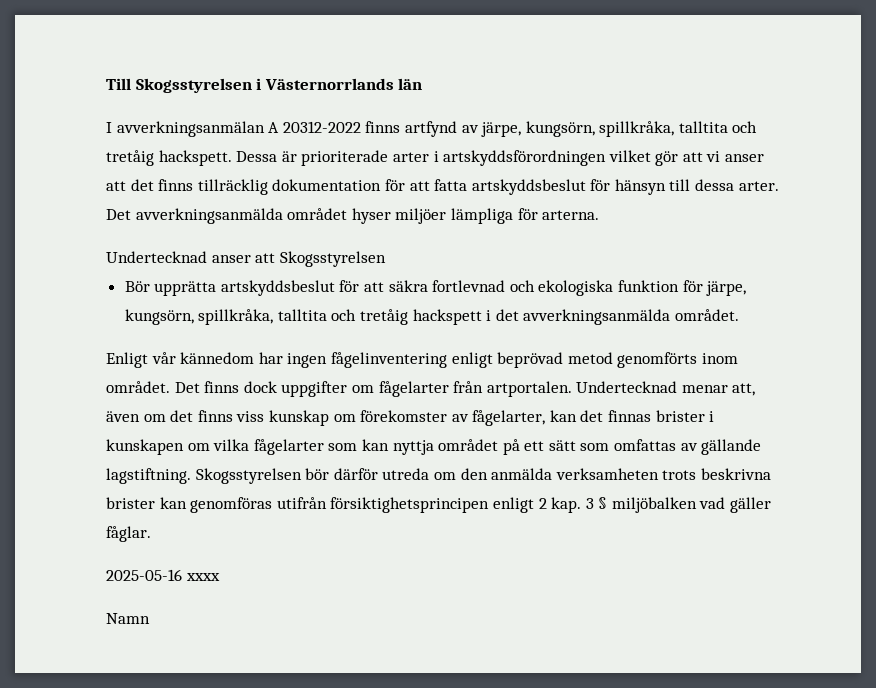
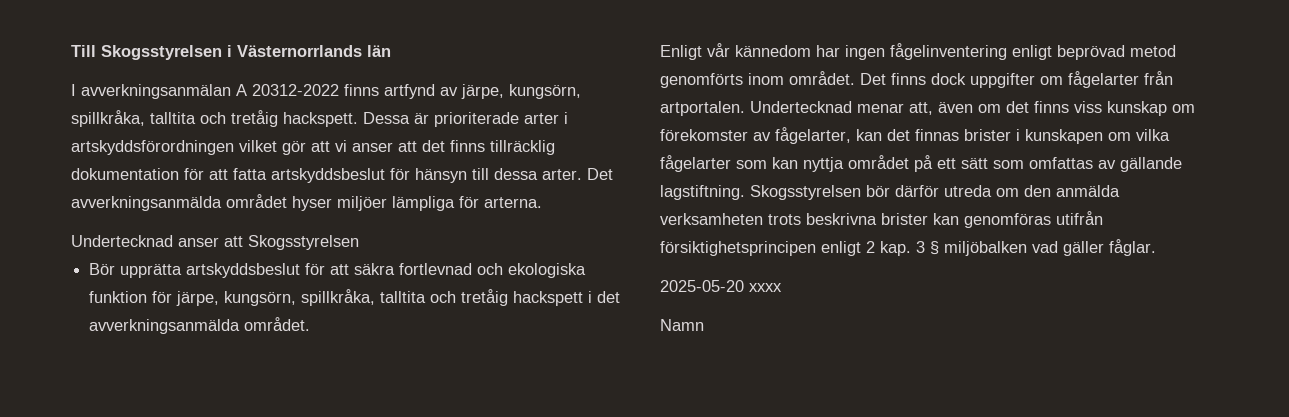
- 2025-05-16 xxxx
+ 2025-05-20 xxxx

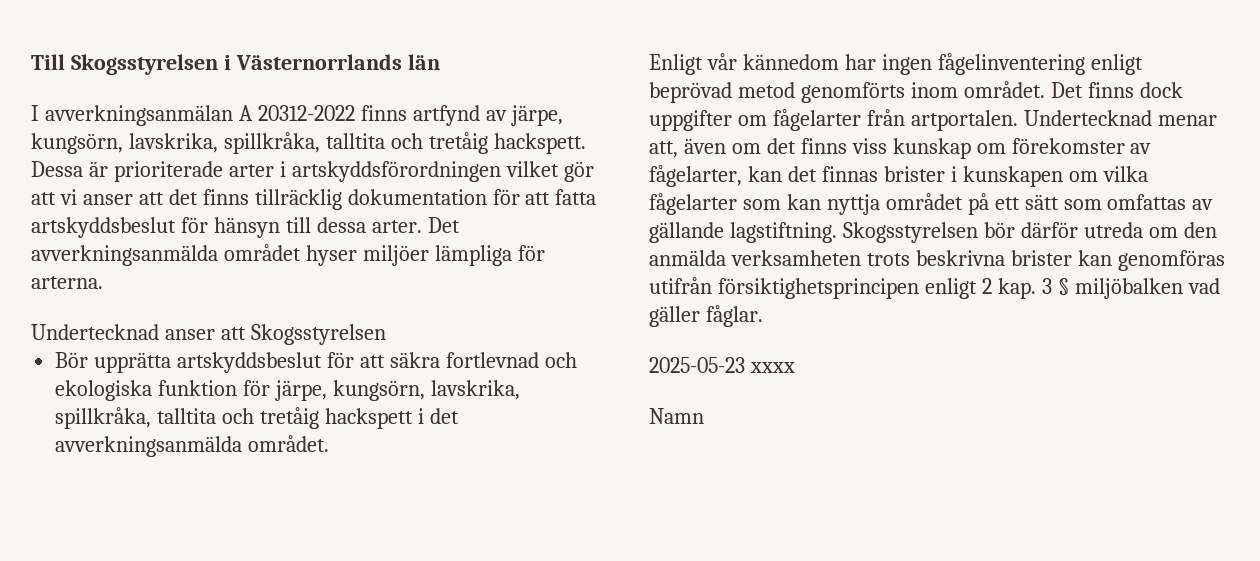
- I avverkningsanmälan A 20312-2022 finns artfynd av järpe, kungsörn, spillkråka, talltita och tretåig hackspett.
+ I avverkningsanmälan A 20312-2022 finns artfynd av järpe, kungsörn, lavskrika, spillkråka, talltita och tretåig hackspett.
- Bör upprätta artskyddsbeslut för att säkra fortlevnad och ekologiska funktion för järpe, kungsörn, spillkråka, talltita och tretåig hackspett i det avverkningsanmälda området.
+ Bör upprätta artskyddsbeslut för att säkra fortlevnad och ekologiska funktion för järpe, kungsörn, lavskrika, spillkråka, talltita och tretåig hackspett i det avverkningsanmälda området.
- 2025-05-20 xxxx
+ 2025-05-23 xxxx

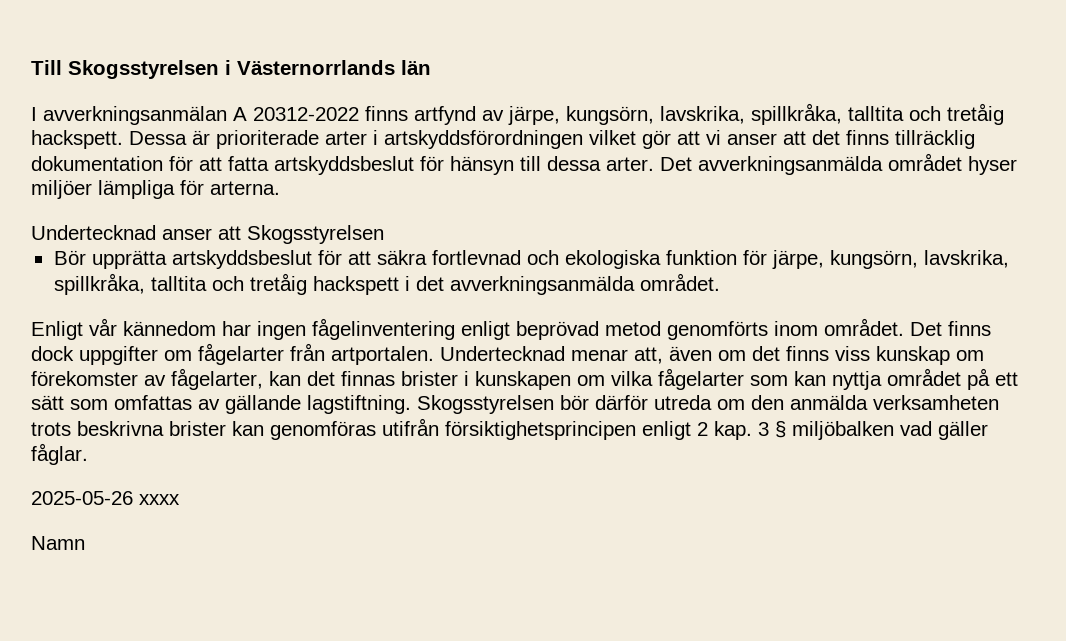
- 2025-05-23 xxxx
+ 2025-05-26 xxxx

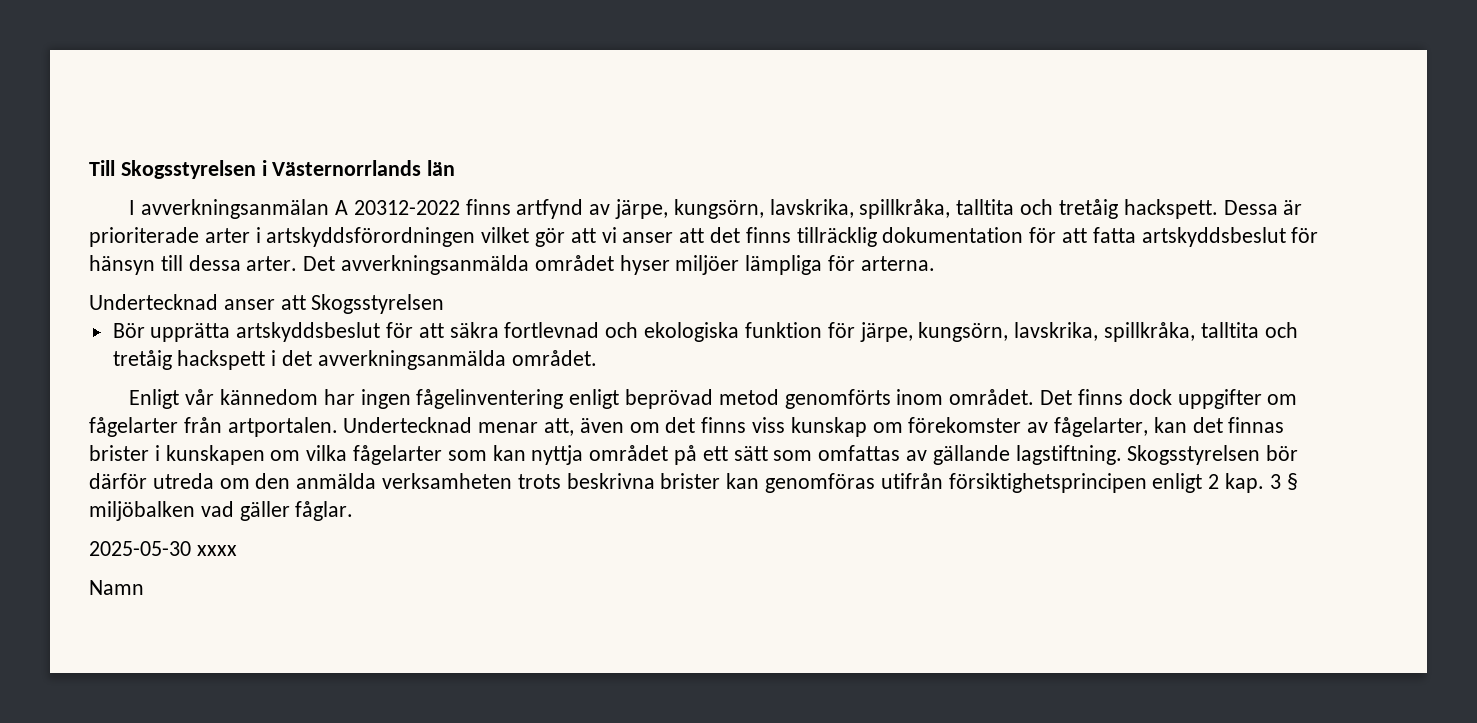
- 2025-05-26 xxxx
+ 2025-05-30 xxxx

